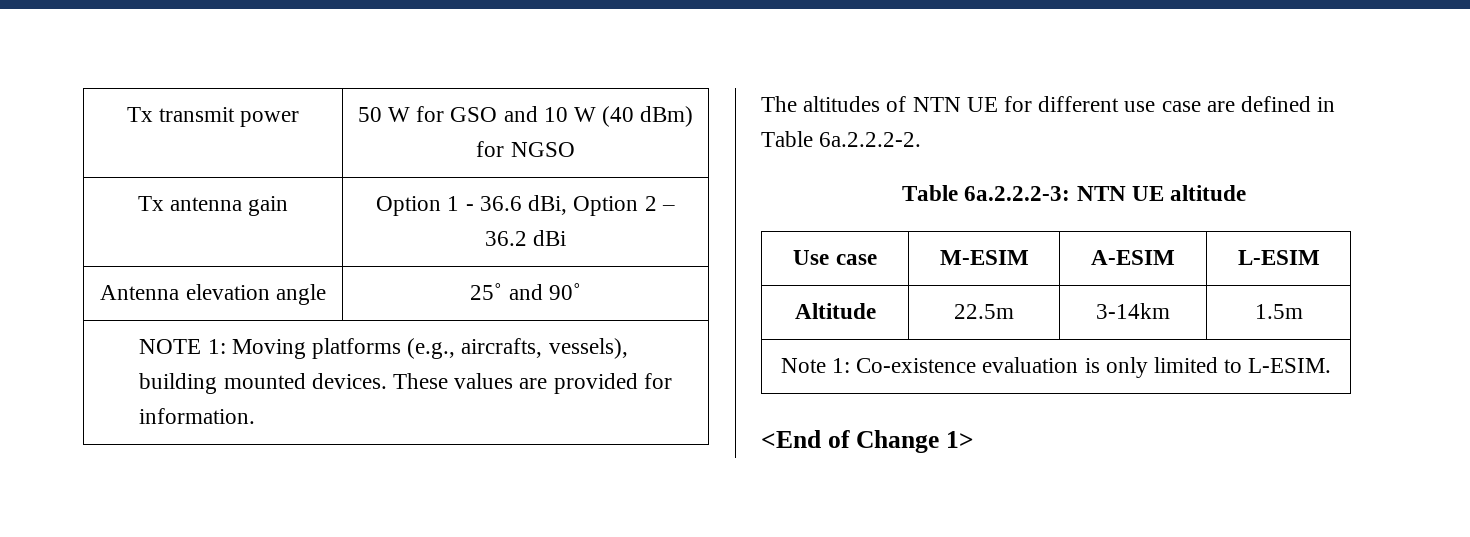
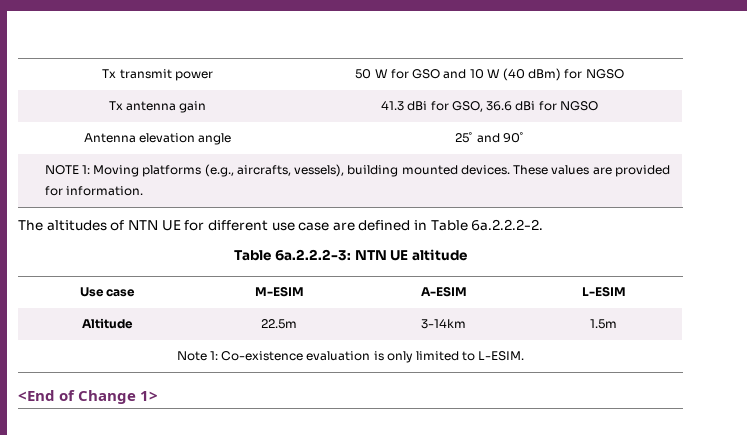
- Tx antenna gain | Option 1 - 36.6 dBi, Option 2 – 36.2 dBi
+ Tx antenna gain | 41.3 dBi for GSO, 36.6 dBi for NGSO

